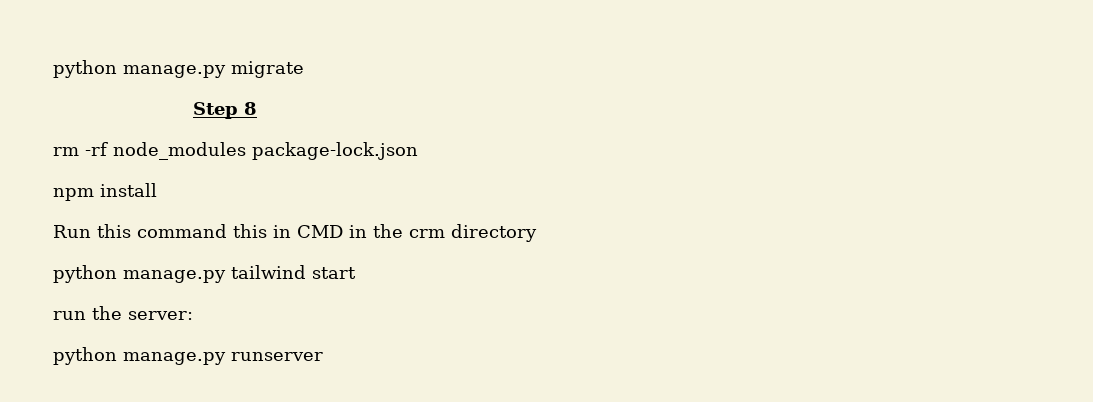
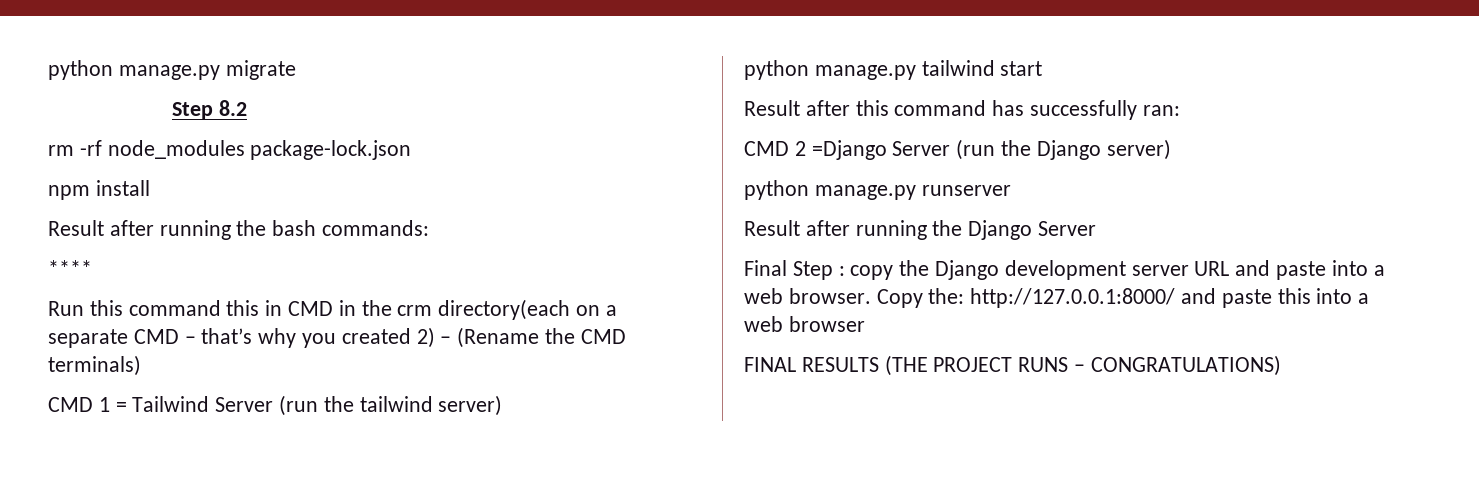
- Step 8
+ Step 8.2
+ Result after running the bash commands:
+ ****
- Run this command this in CMD in the crm directory
+ Run this command this in CMD in the crm directory(each on a separate CMD – that’s why you created 2) – (Rename the CMD terminals)
+ CMD 1 = Tailwind Server (run the tailwind server)
  python manage.py tailwind start
- run the server:
+ Result after this command has successfully ran:
+ CMD 2 =Django Server (run the Django server)
  python manage.py runserver
+ Result after running the Django Server
+ Final Step : copy the Django development server URL and paste into a web browser. Copy the: http://127.0.0.1:8000/ and paste this into a web browser
+ FINAL RESULTS (THE PROJECT RUNS – CONGRATULATIONS)

